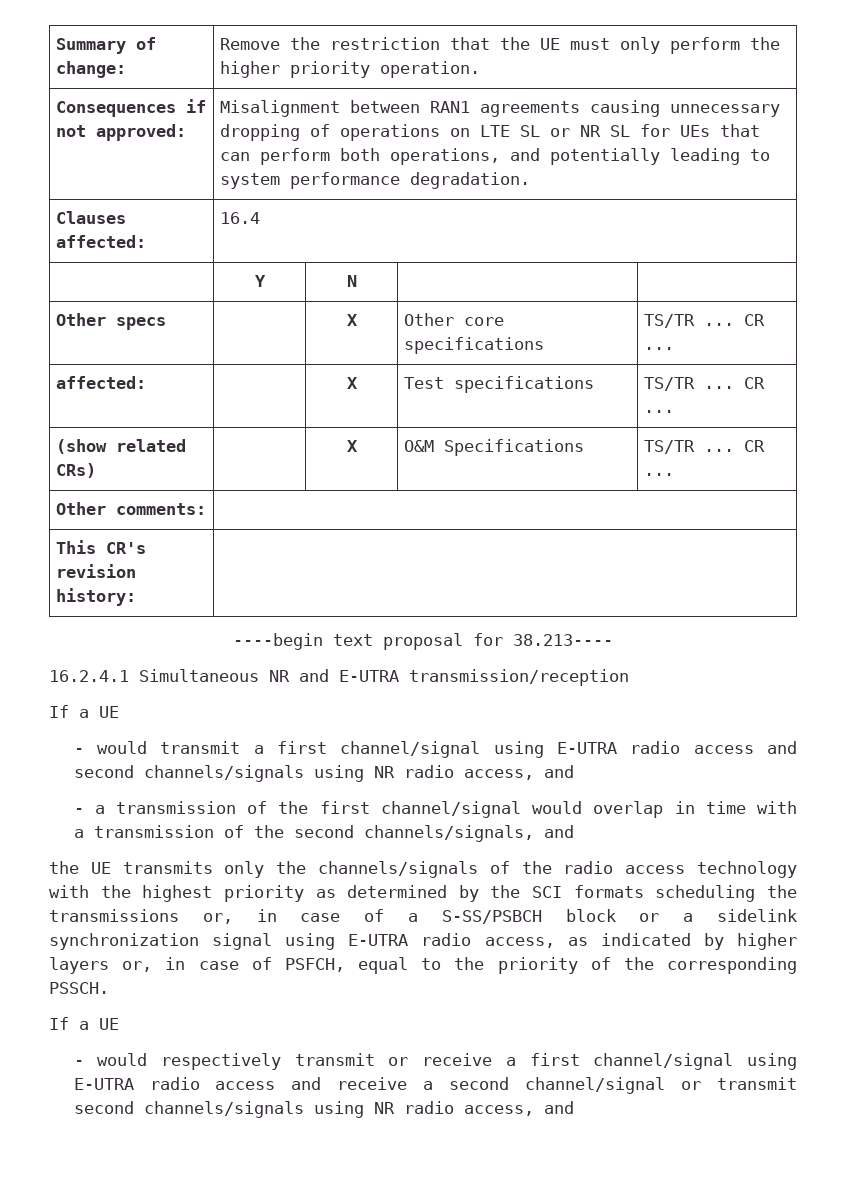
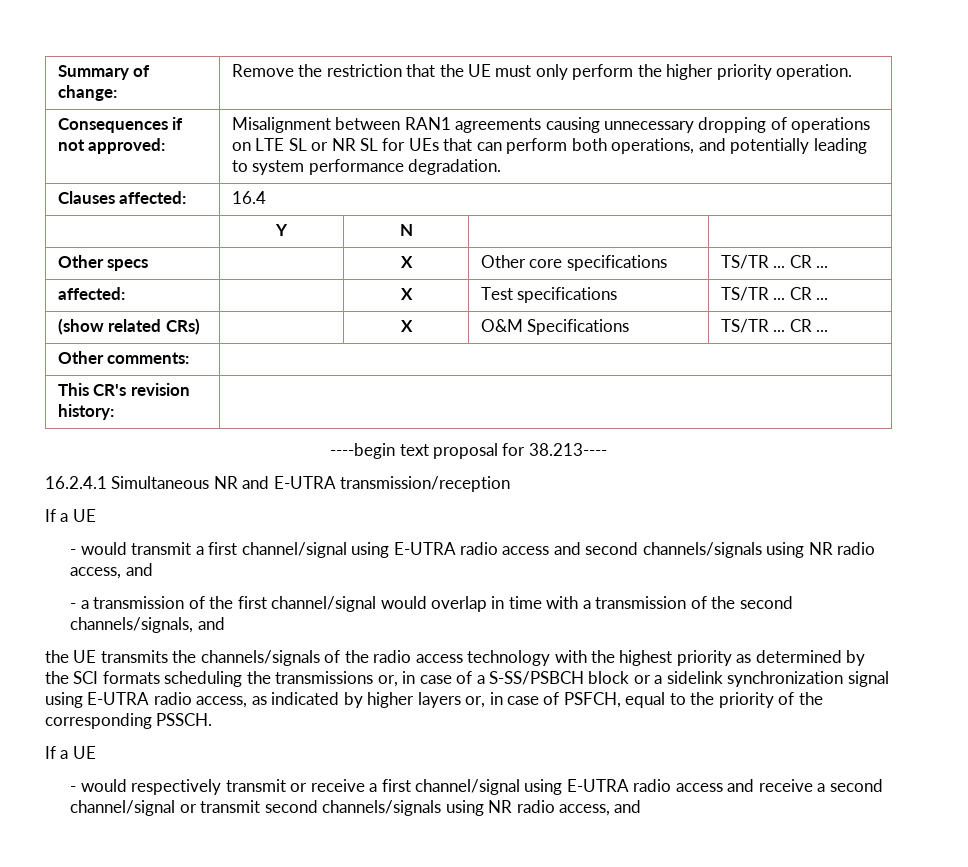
- the UE transmits only the channels/signals of the radio access technology with the highest priority as determined by the SCI formats scheduling the transmissions or, in case of a S-SS/PSBCH block or a sidelink synchronization signal using E-UTRA radio access, as indicated by higher layers or, in case of PSFCH, equal to the priority of the corresponding PSSCH.
+ the UE transmits the channels/signals of the radio access technology with the highest priority as determined by the SCI formats scheduling the transmissions or, in case of a S-SS/PSBCH block or a sidelink synchronization signal using E-UTRA radio access, as indicated by higher layers or, in case of PSFCH, equal to the priority of the corresponding PSSCH.

